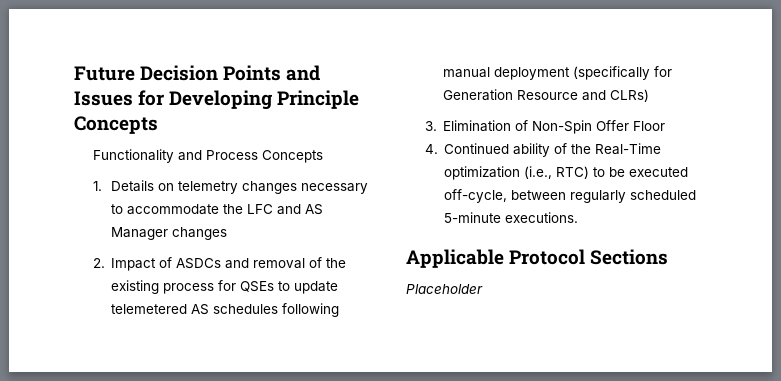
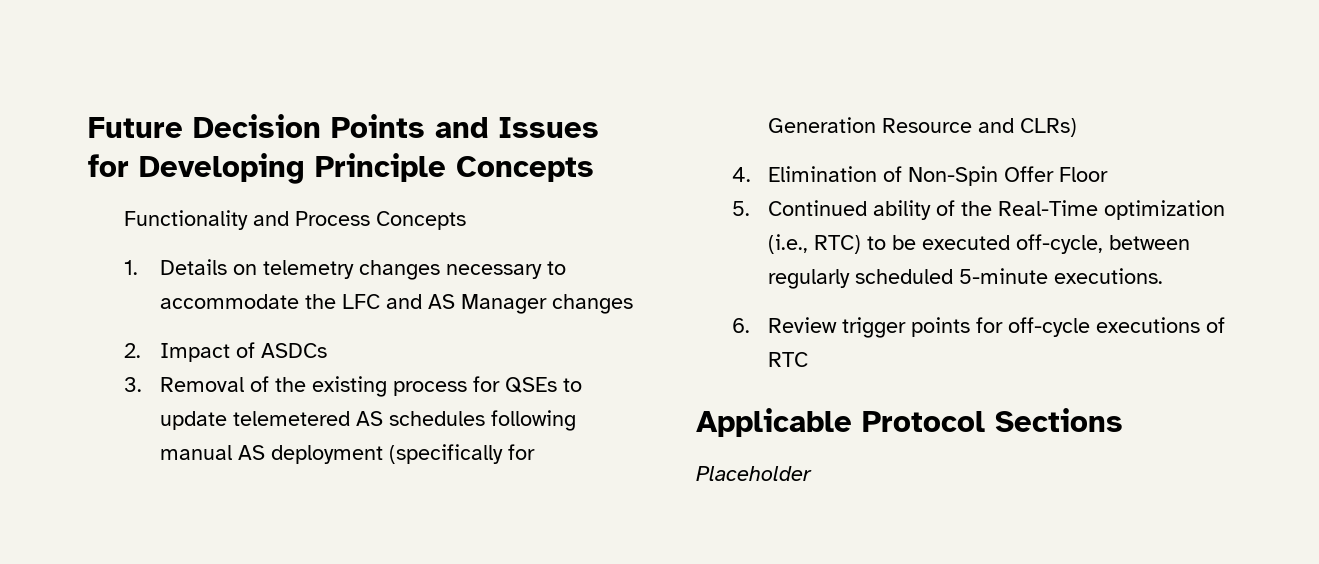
- 2. Impact of ASDCs and removal of the existing process for QSEs to update telemetered AS schedules following manual deployment (specifically for Generation Resource and CLRs)
+ 2. Impact of ASDCs
+ 3. Removal of the existing process for QSEs to update telemetered AS schedules following manual AS deployment (specifically for Generation Resource and CLRs)
- 3. Elimination of Non-Spin Offer Floor
+ 4. Elimination of Non-Spin Offer Floor
- 4. Continued ability of the Real-Time optimization (i.e., RTC) to be executed off-cycle, between regularly scheduled 5-minute executions.
+ 5. Continued ability of the Real-Time optimization (i.e., RTC) to be executed off-cycle, between regularly scheduled 5-minute executions.
+ 6. Review trigger points for off-cycle executions of RTC

